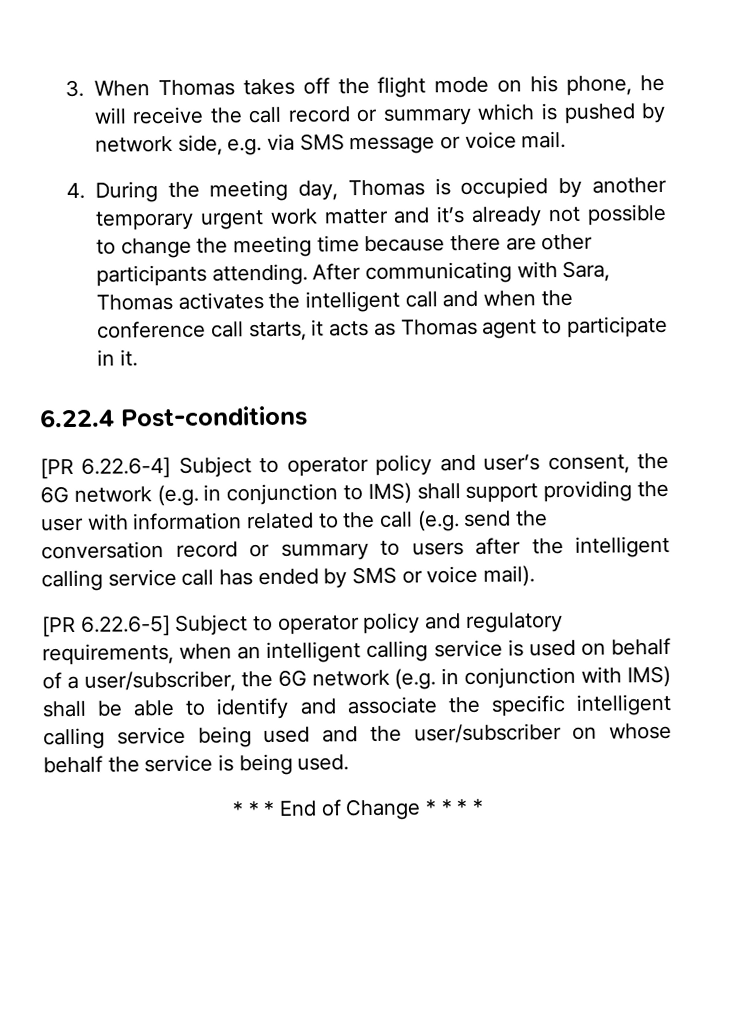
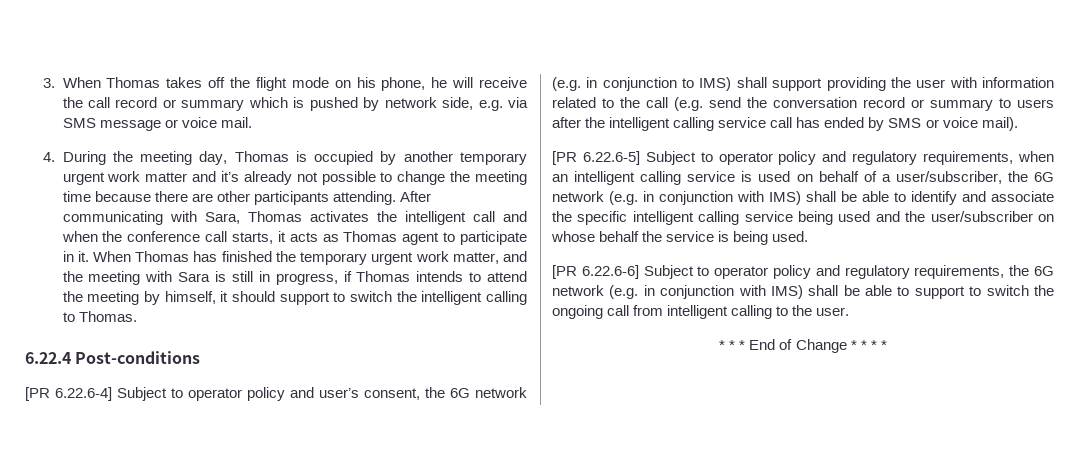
+ When Thomas has finished the temporary urgent work matter, and the meeting with Sara is still in progress, if Thomas intends to attend the meeting by himself, it should support to switch the intelligent calling to Thomas.
+ [PR 6.22.6-6] Subject to operator policy and regulatory requirements, the 6G network (e.g. in conjunction with IMS) shall be able to support to switch the ongoing call from intelligent calling to the user.

